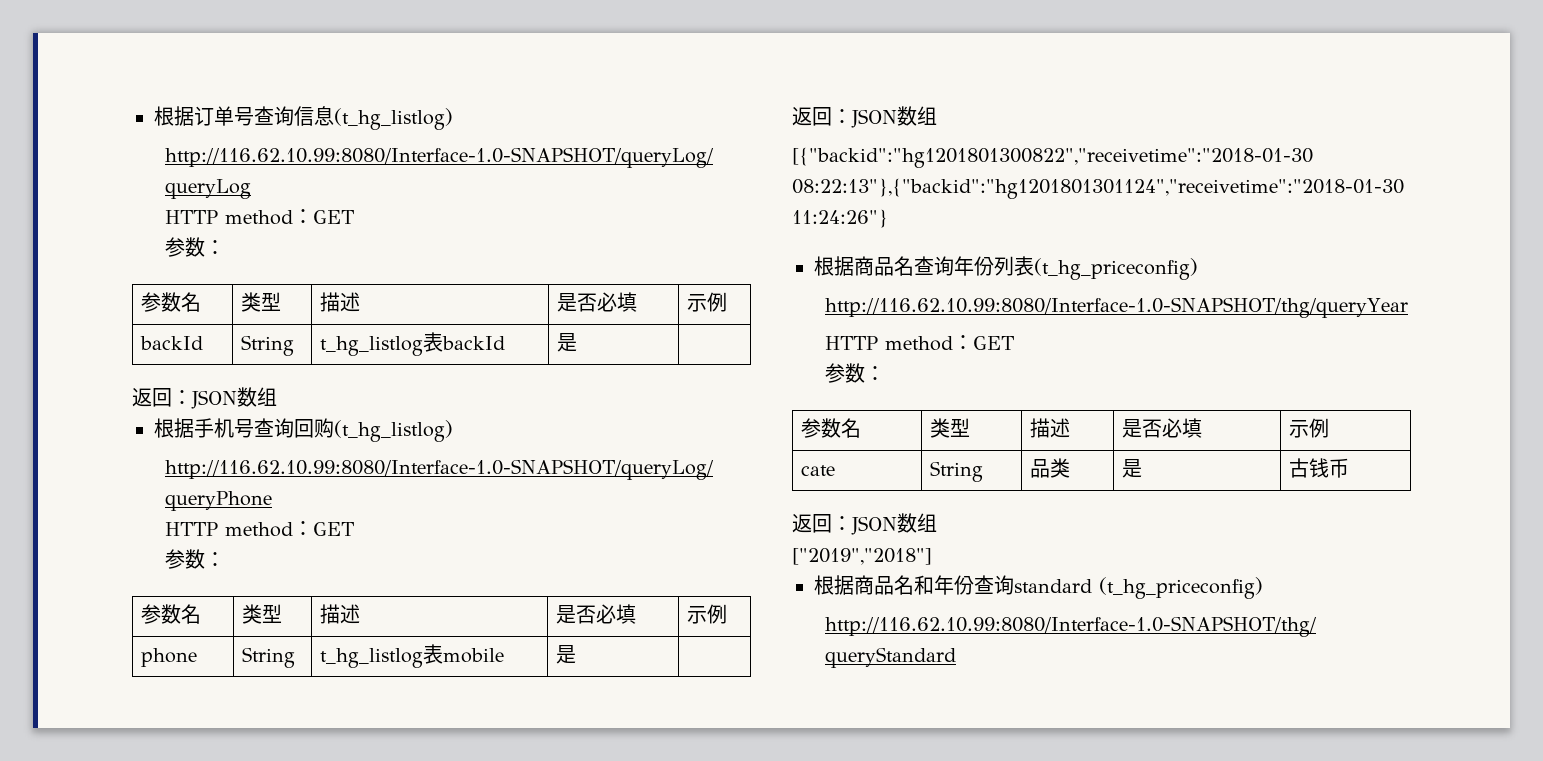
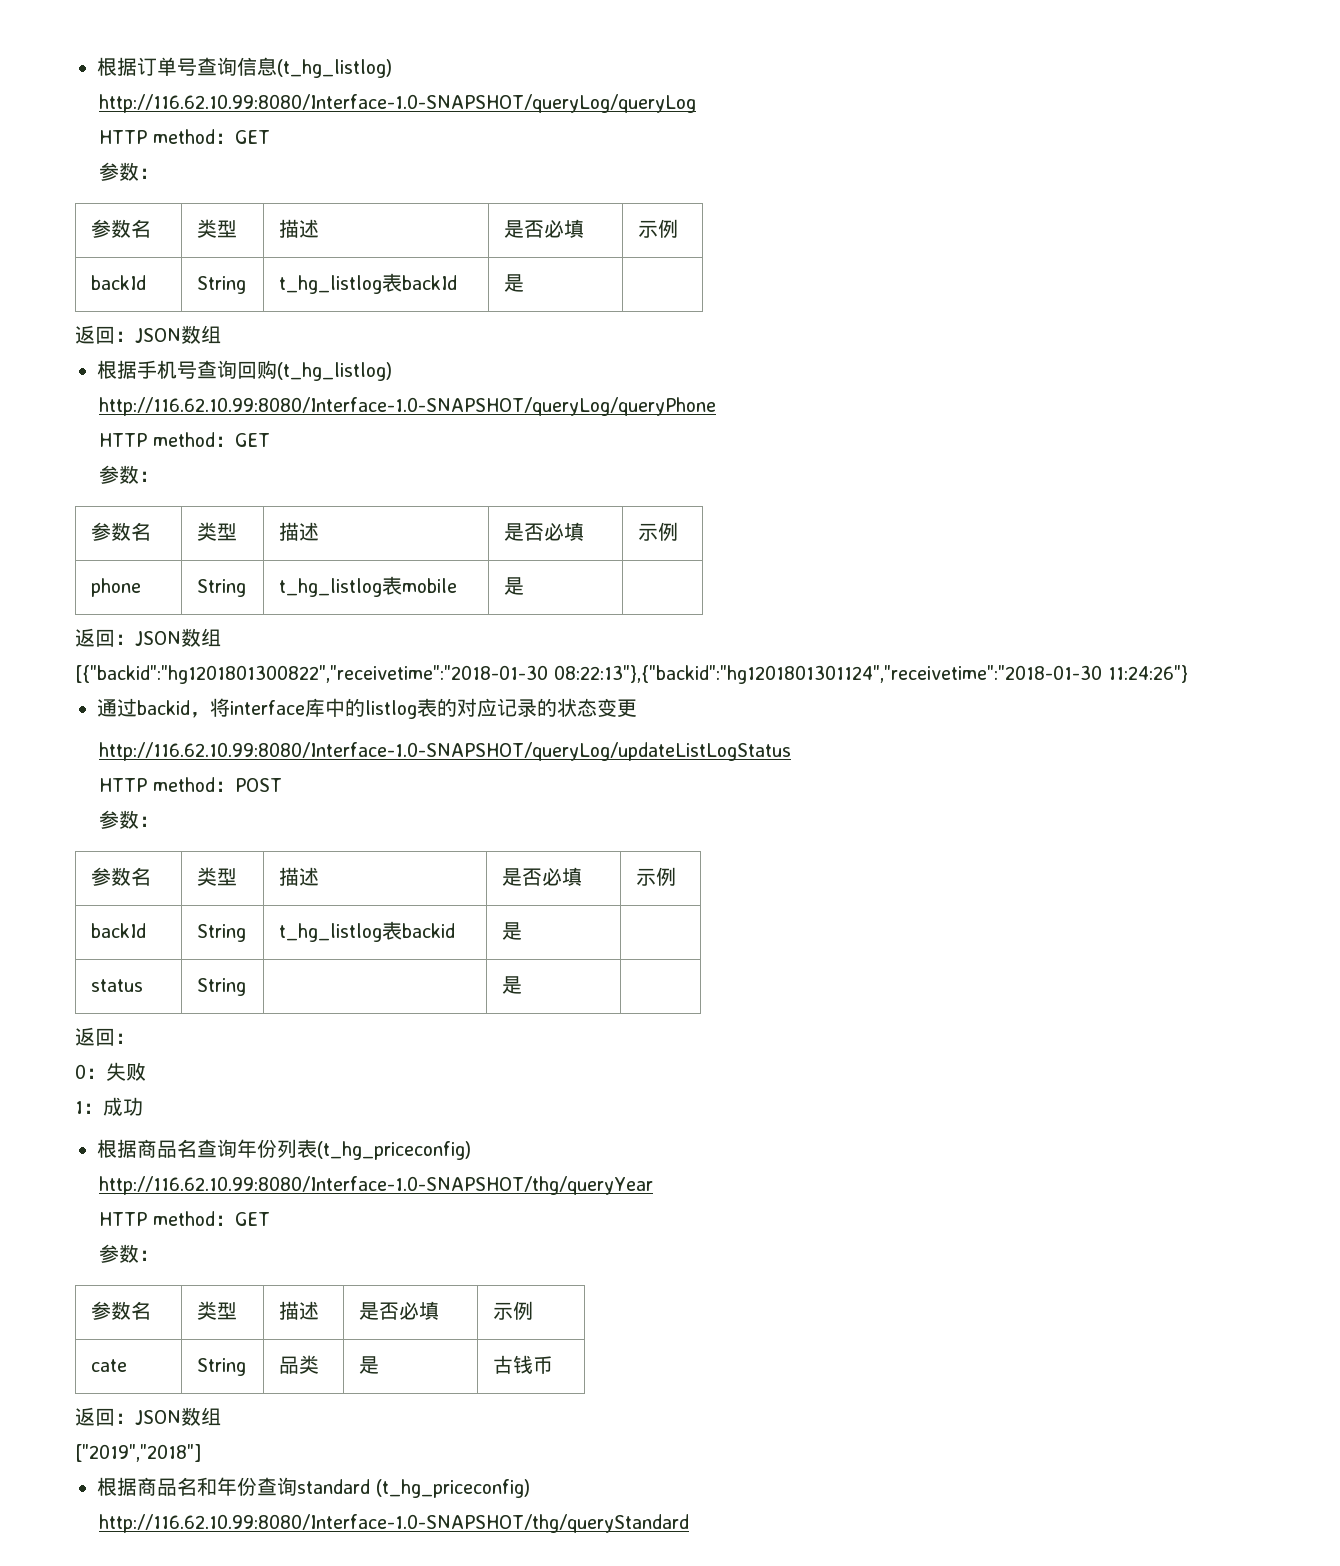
+ 通过backid，将interface库中的listlog表的对应记录的状态变更
+ http://116.62.10.99:8080/Interface-1.0-SNAPSHOT/queryLog/updateListLogStatus
+ HTTP method：POST
+ 参数：
+ 参数名 | 类型 | 描述 | 是否必填 | 示例
+ backId | String | t_hg_listlog表backid | 是 |
+ status | String | | 是 |
+ 返回：
+ 0：失败
+ 1：成功

